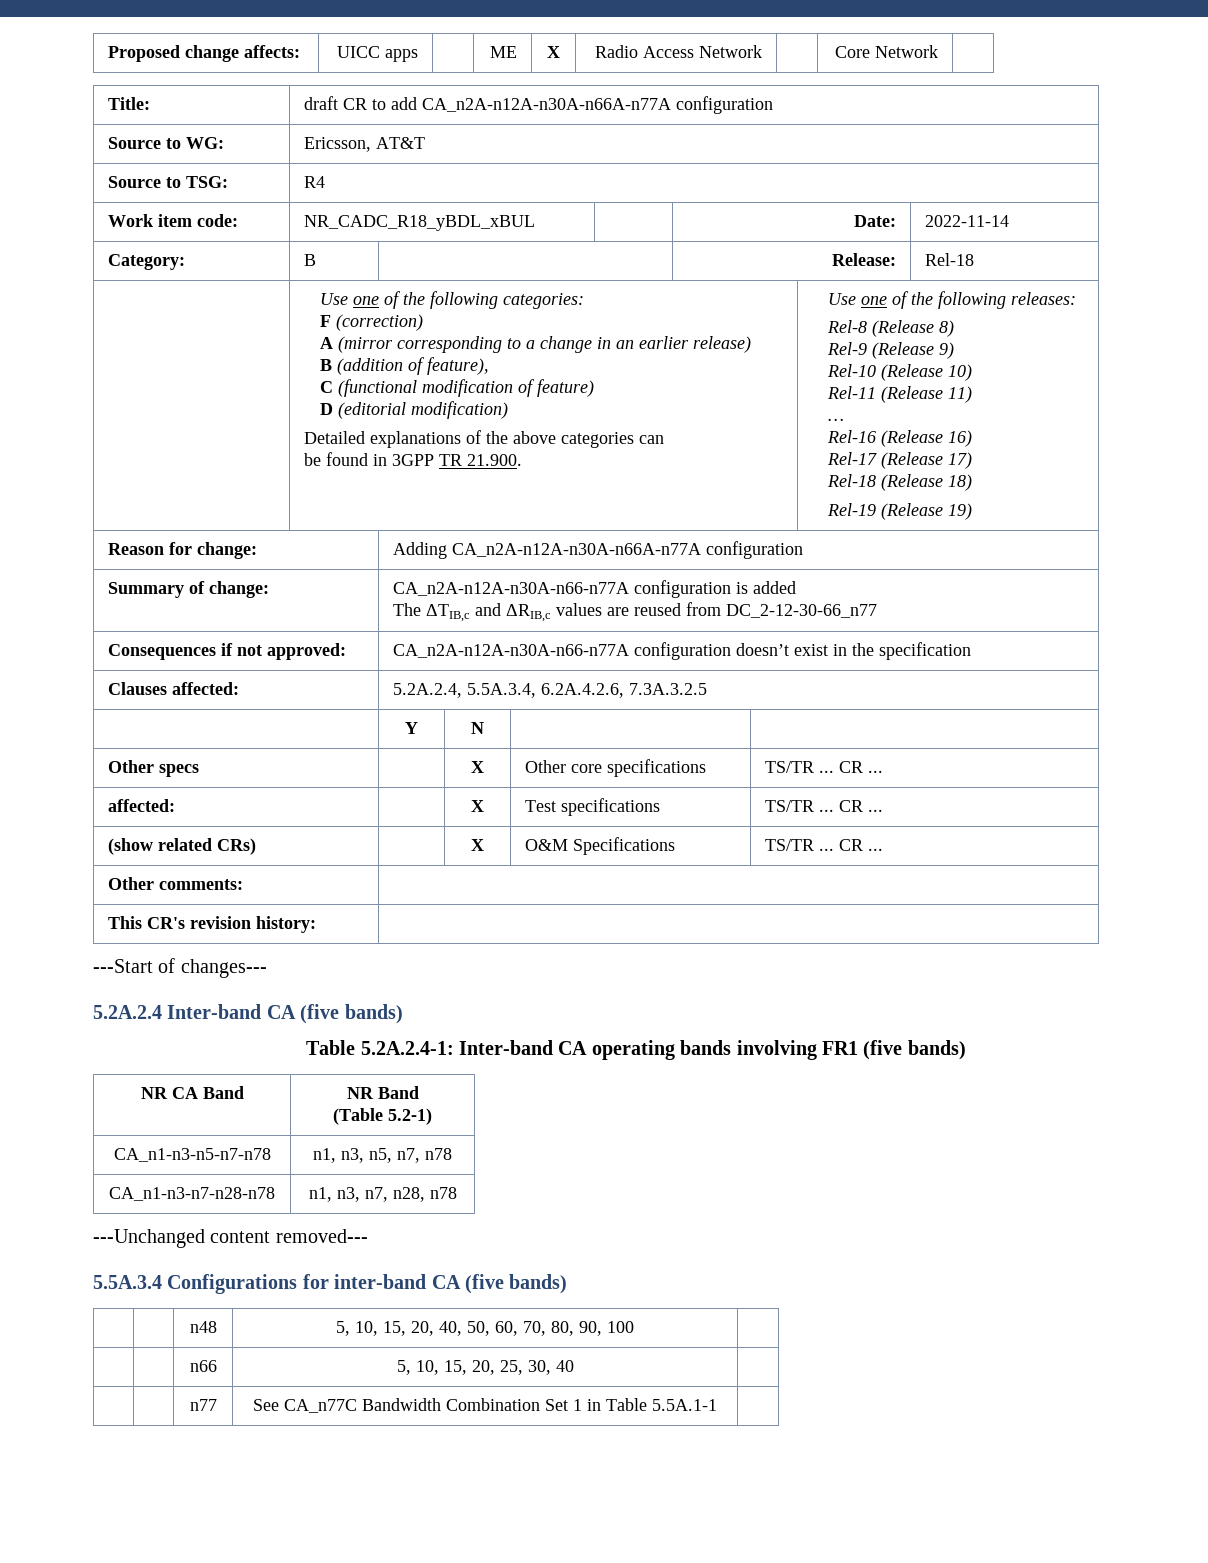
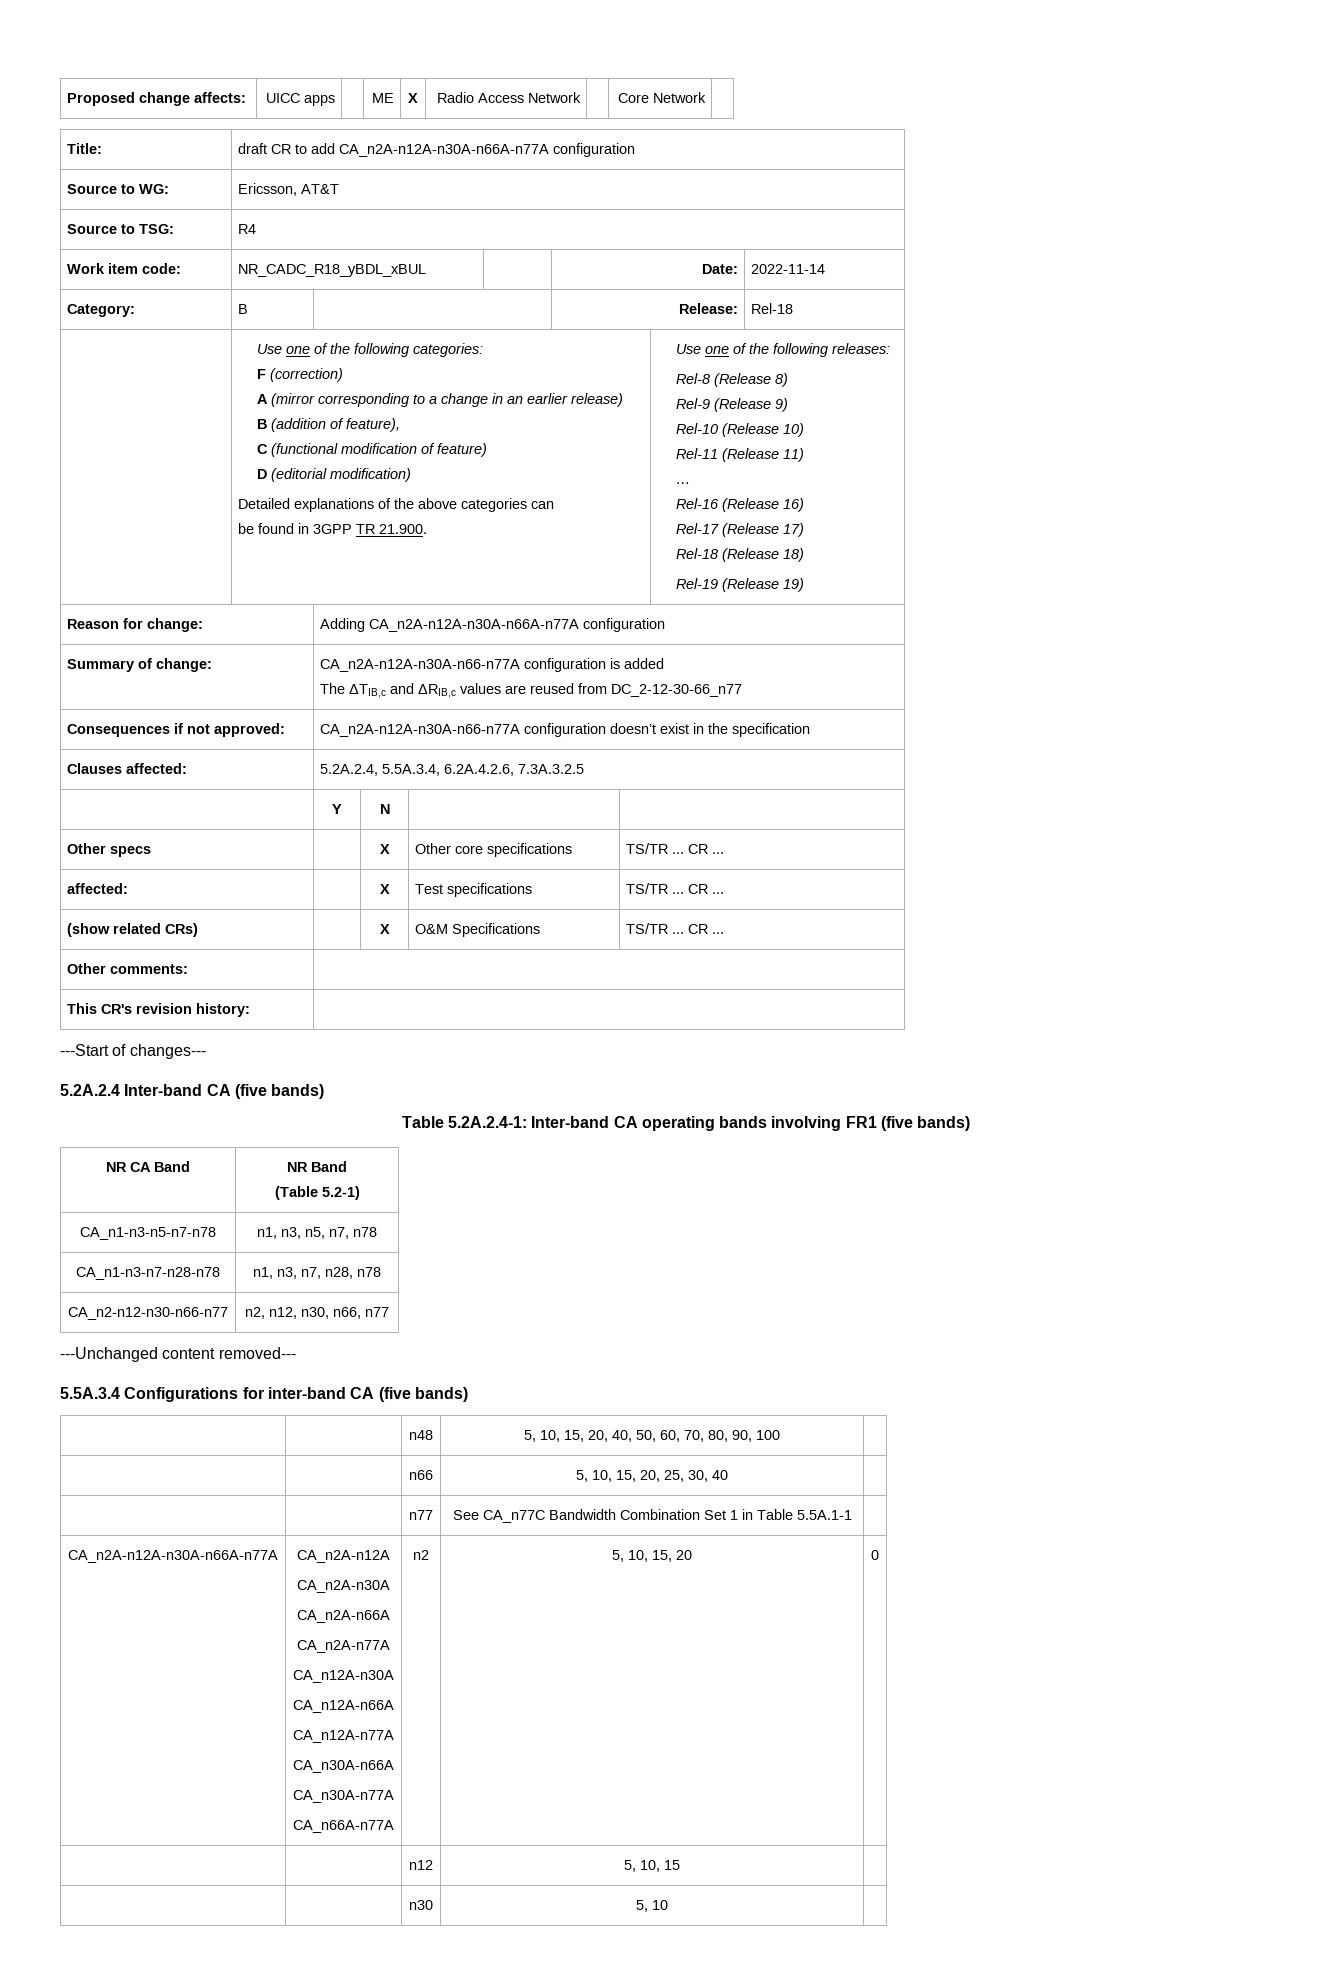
+ CA_n2-n12-n30-n66-n77 | n2, n12, n30, n66, n77
+ CA_n2A-n12A-n30A-n66A-n77A | CA_n2A-n12A
+ CA_n2A-n30A
+ CA_n2A-n66A
+ CA_n2A-n77A
+ CA_n12A-n30A
+ CA_n12A-n66A
+ CA_n12A-n77A
+ CA_n30A-n66A
+ CA_n30A-n77A
+ CA_n66A-n77A | n2 | 5, 10, 15, 20 | 0
+ | | n12 | 5, 10, 15 |
+ | | n30 | 5, 10 |

